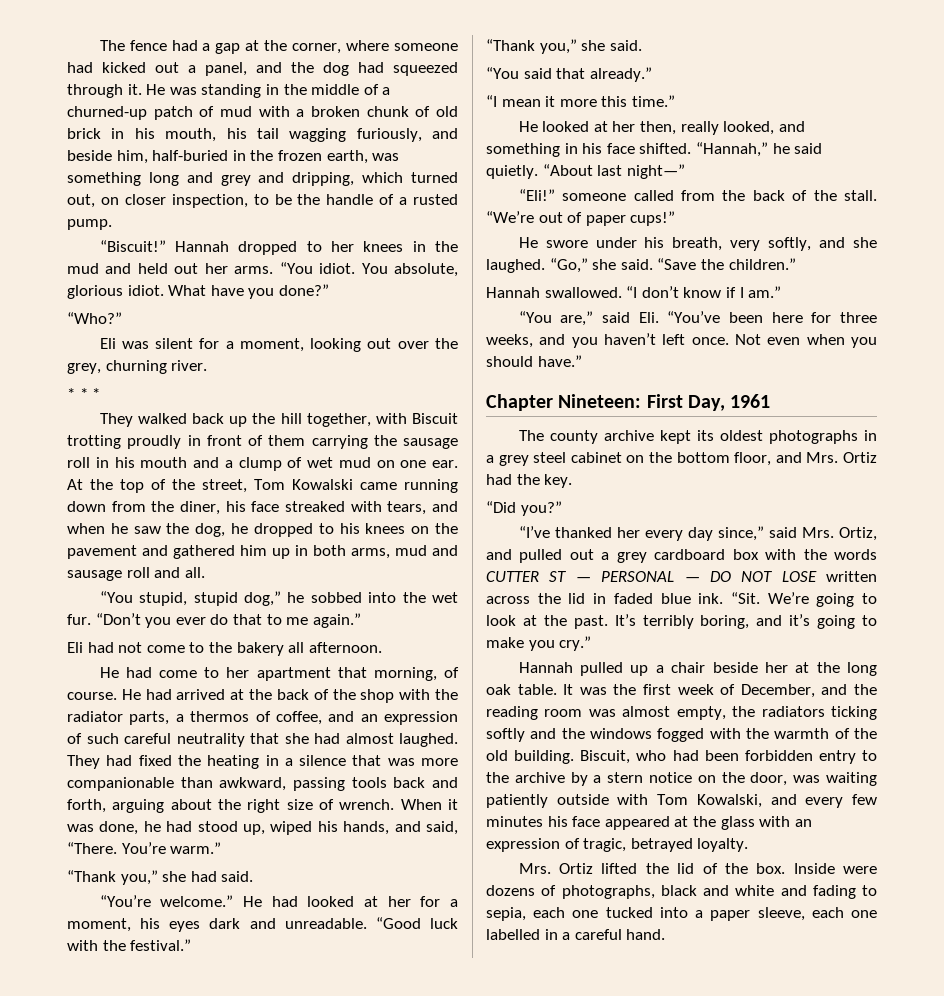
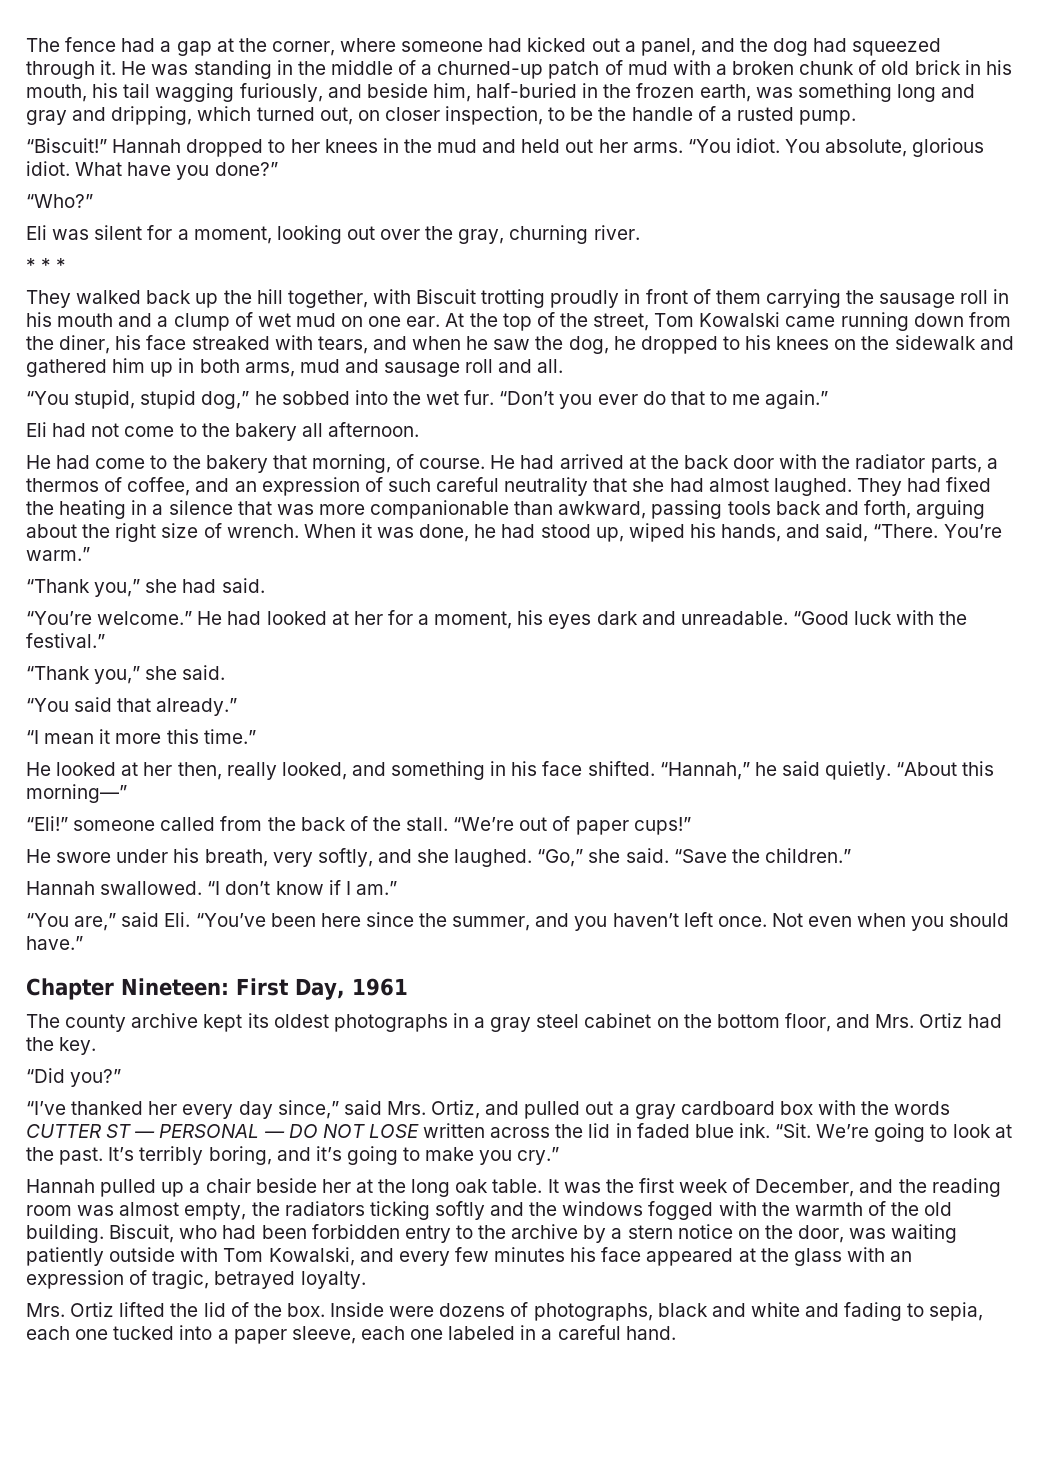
- He was standing in the middle of a churned-up patch of mud with a broken chunk of old brick in his mouth, his tail wagging furiously, and beside him, half-buried in the frozen earth, was something long and grey and dripping, which turned out, on closer inspection, to be the handle of a rusted pump.
+ He was standing in the middle of a churned-up patch of mud with a broken chunk of old brick in his mouth, his tail wagging furiously, and beside him, half-buried in the frozen earth, was something long and gray and dripping, which turned out, on closer inspection, to be the handle of a rusted pump.
- Eli was silent for a moment, looking out over the grey, churning river.
+ Eli was silent for a moment, looking out over the gray, churning river.
- At the top of the street, Tom Kowalski came running down from the diner, his face streaked with tears, and when he saw the dog, he dropped to his knees on the pavement and gathered him up in both arms, mud and sausage roll and all.
+ At the top of the street, Tom Kowalski came running down from the diner, his face streaked with tears, and when he saw the dog, he dropped to his knees on the sidewalk and gathered him up in both arms, mud and sausage roll and all.
- He had come to her apartment that morning, of course.
+ He had come to the bakery that morning, of course.
- He had arrived at the back of the shop with the radiator parts, a thermos of coffee, and an expression of such careful neutrality that she had almost laughed.
+ He had arrived at the back door with the radiator parts, a thermos of coffee, and an expression of such careful neutrality that she had almost laughed.
- “About last night—”
+ “About this morning—”
- “You are,” said Eli. “You’ve been here for three weeks, and you haven’t left once.
+ “You are,” said Eli. “You’ve been here since the summer, and you haven’t left once.
- The county archive kept its oldest photographs in a grey steel cabinet on the bottom floor, and Mrs. Ortiz had the key.
+ The county archive kept its oldest photographs in a gray steel cabinet on the bottom floor, and Mrs. Ortiz had the key.
- “I’ve thanked her every day since,” said Mrs. Ortiz, and pulled out a grey cardboard box with the words CUTTER ST — PERSONAL — DO NOT LOSE written across the lid in faded blue ink.
+ “I’ve thanked her every day since,” said Mrs. Ortiz, and pulled out a gray cardboard box with the words CUTTER ST — PERSONAL — DO NOT LOSE written across the lid in faded blue ink.
- Inside were dozens of photographs, black and white and fading to sepia, each one tucked into a paper sleeve, each one labelled in a careful hand.
+ Inside were dozens of photographs, black and white and fading to sepia, each one tucked into a paper sleeve, each one labeled in a careful hand.

